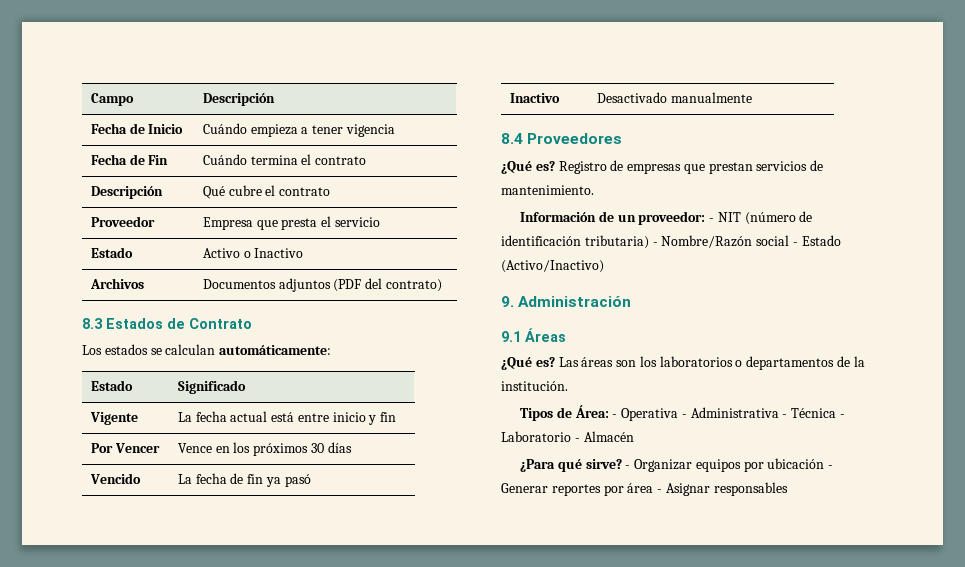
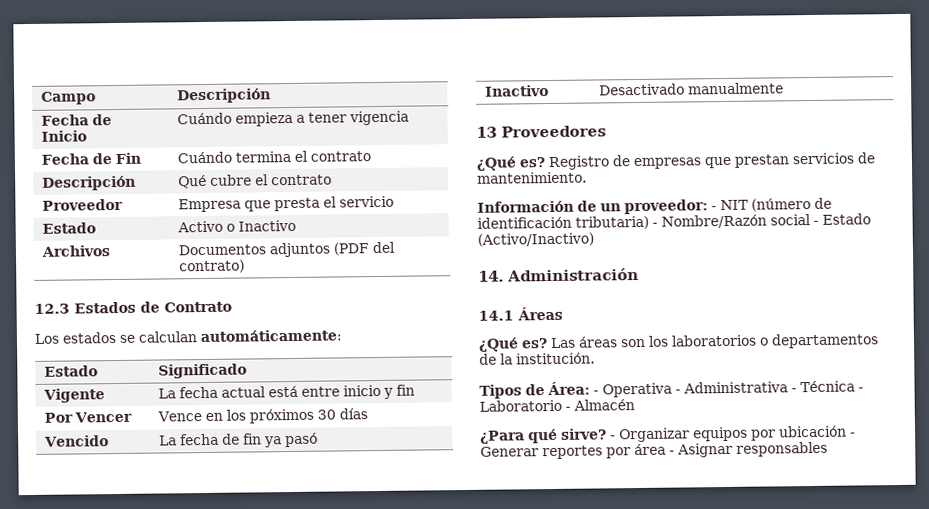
- 8.3 Estados de Contrato
+ 12.3 Estados de Contrato
- 8.4 Proveedores
+ 13 Proveedores
- 9. Administración
+ 14. Administración
- 9.1 Áreas
+ 14.1 Áreas

